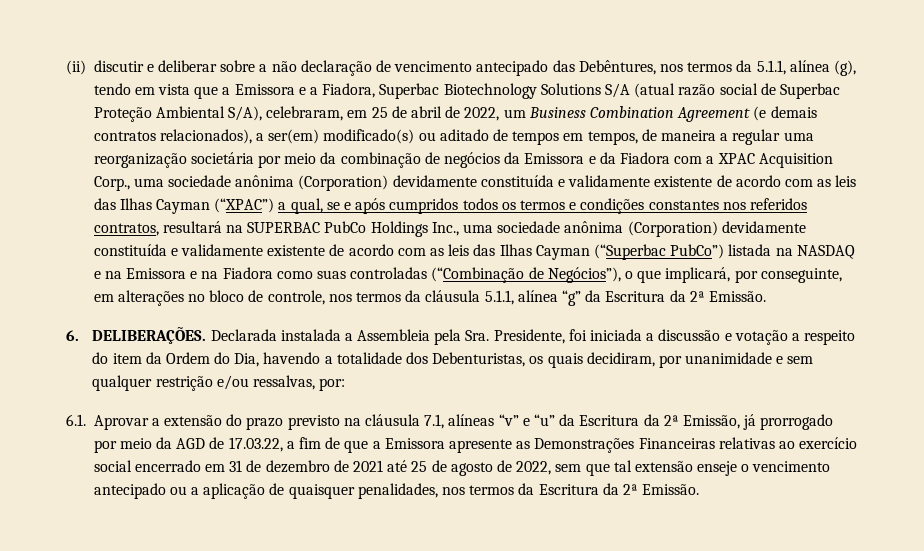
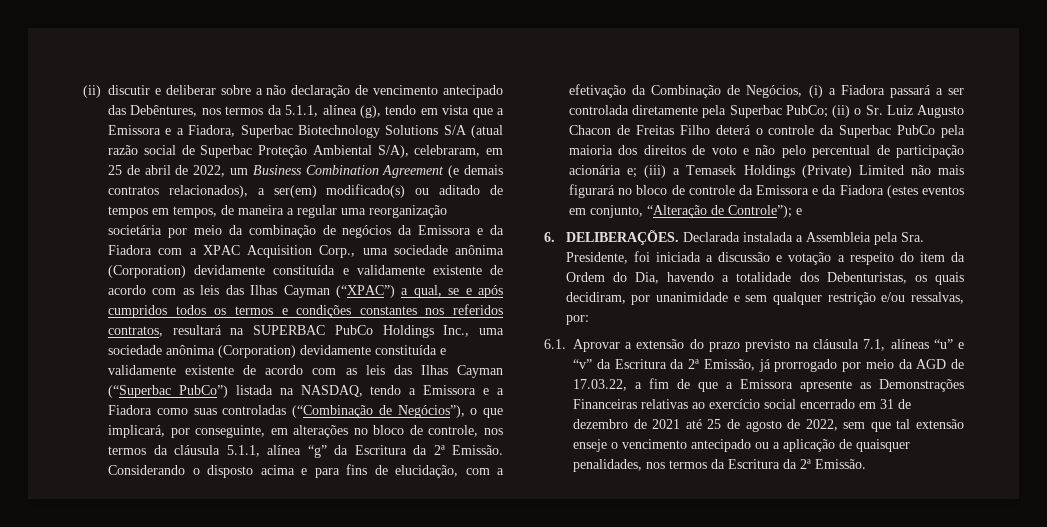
- (ii) discutir e deliberar sobre a não declaração de vencimento antecipado das Debêntures, nos termos da 5.1.1, alínea (g), tendo em vista que a Emissora e a Fiadora, Superbac Biotechnology Solutions S/A (atual razão social de Superbac Proteção Ambiental S/A), celebraram, em 25 de abril de 2022, um Business Combination Agreement (e demais contratos relacionados), a ser(em) modificado(s) ou aditado de tempos em tempos, de maneira a regular uma reorganização societária por meio da combinação de negócios da Emissora e da Fiadora com a XPAC Acquisition Corp., uma sociedade anônima (Corporation) devidamente constituída e validamente existente de acordo com as leis das Ilhas Cayman (“XPAC”) a qual, se e após cumpridos todos os termos e condições constantes nos referidos contratos, resultará na SUPERBAC PubCo Holdings Inc., uma sociedade anônima (Corporation) devidamente constituída e validamente existente de acordo com as leis das Ilhas Cayman (“Superbac PubCo”) listada na NASDAQ e na Emissora e na Fiadora como suas controladas (“Combinação de Negócios”), o que implicará, por conseguinte, em alterações no bloco de controle, nos termos da cláusula 5.1.1, alínea “g” da Escritura da 2ª Emissão.
+ (ii) discutir e deliberar sobre a não declaração de vencimento antecipado das Debêntures, nos termos da 5.1.1, alínea (g), tendo em vista que a Emissora e a Fiadora, Superbac Biotechnology Solutions S/A (atual razão social de Superbac Proteção Ambiental S/A), celebraram, em 25 de abril de 2022, um Business Combination Agreement (e demais contratos relacionados), a ser(em) modificado(s) ou aditado de tempos em tempos, de maneira a regular uma reorganização societária por meio da combinação de negócios da Emissora e da Fiadora com a XPAC Acquisition Corp., uma sociedade anônima (Corporation) devidamente constituída e validamente existente de acordo com as leis das Ilhas Cayman (“XPAC”) a qual, se e após cumpridos todos os termos e condições constantes nos referidos contratos, resultará na SUPERBAC PubCo Holdings Inc., uma sociedade anônima (Corporation) devidamente constituída e validamente existente de acordo com as leis das Ilhas Cayman (“Superbac PubCo”) listada na NASDAQ, tendo a Emissora e a Fiadora como suas controladas (“Combinação de Negócios”), o que implicará, por conseguinte, em alterações no bloco de controle, nos termos da cláusula 5.1.1, alínea “g” da Escritura da 2ª Emissão. Considerando o disposto acima e para fins de elucidação, com a efetivação da Combinação de Negócios, (i) a Fiadora passará a ser controlada diretamente pela Superbac PubCo; (ii) o Sr. Luiz Augusto Chacon de Freitas Filho deterá o controle da Superbac PubCo pela maioria dos direitos de voto e não pelo percentual de participação acionária e; (iii) a Temasek Holdings (Private) Limited não mais figurará no bloco de controle da Emissora e da Fiadora (estes eventos em conjunto, “Alteração de Controle”); e
- 6.1. Aprovar a extensão do prazo previsto na cláusula 7.1, alíneas “v” e “u” da Escritura da 2ª Emissão, já prorrogado por meio da AGD de 17.03.22, a fim de que a Emissora apresente as Demonstrações Financeiras relativas ao exercício social encerrado em 31 de dezembro de 2021 até 25 de agosto de 2022, sem que tal extensão enseje o vencimento antecipado ou a aplicação de quaisquer penalidades, nos termos da Escritura da 2ª Emissão.
+ 6.1. Aprovar a extensão do prazo previsto na cláusula 7.1, alíneas “u” e “v” da Escritura da 2ª Emissão, já prorrogado por meio da AGD de 17.03.22, a fim de que a Emissora apresente as Demonstrações Financeiras relativas ao exercício social encerrado em 31 de dezembro de 2021 até 25 de agosto de 2022, sem que tal extensão enseje o vencimento antecipado ou a aplicação de quaisquer penalidades, nos termos da Escritura da 2ª Emissão.

